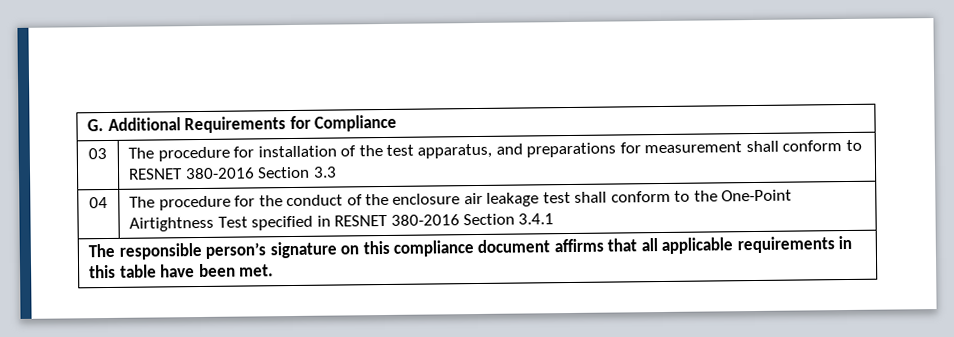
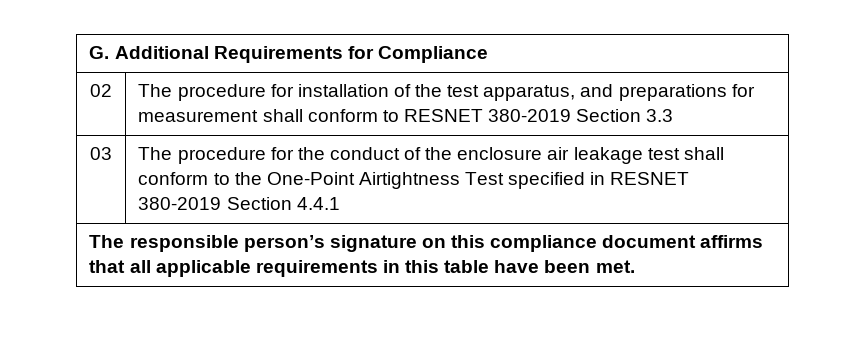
- 03 | The procedure for installation of the test apparatus, and preparations for measurement shall conform to RESNET 380-2016 Section 3.3
+ 02 | The procedure for installation of the test apparatus, and preparations for measurement shall conform to RESNET 380-2019 Section 3.3
- 04 | The procedure for the conduct of the enclosure air leakage test shall conform to the One-Point Airtightness Test specified in RESNET 380-2016 Section 3.4.1
+ 03 | The procedure for the conduct of the enclosure air leakage test shall conform to the One-Point Airtightness Test specified in RESNET 380-2019 Section 4.4.1

